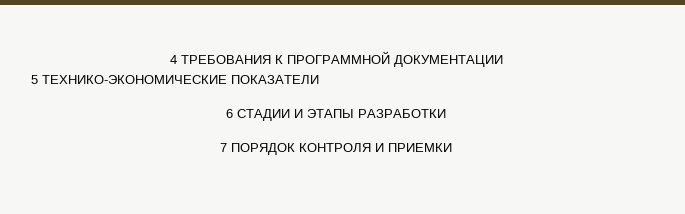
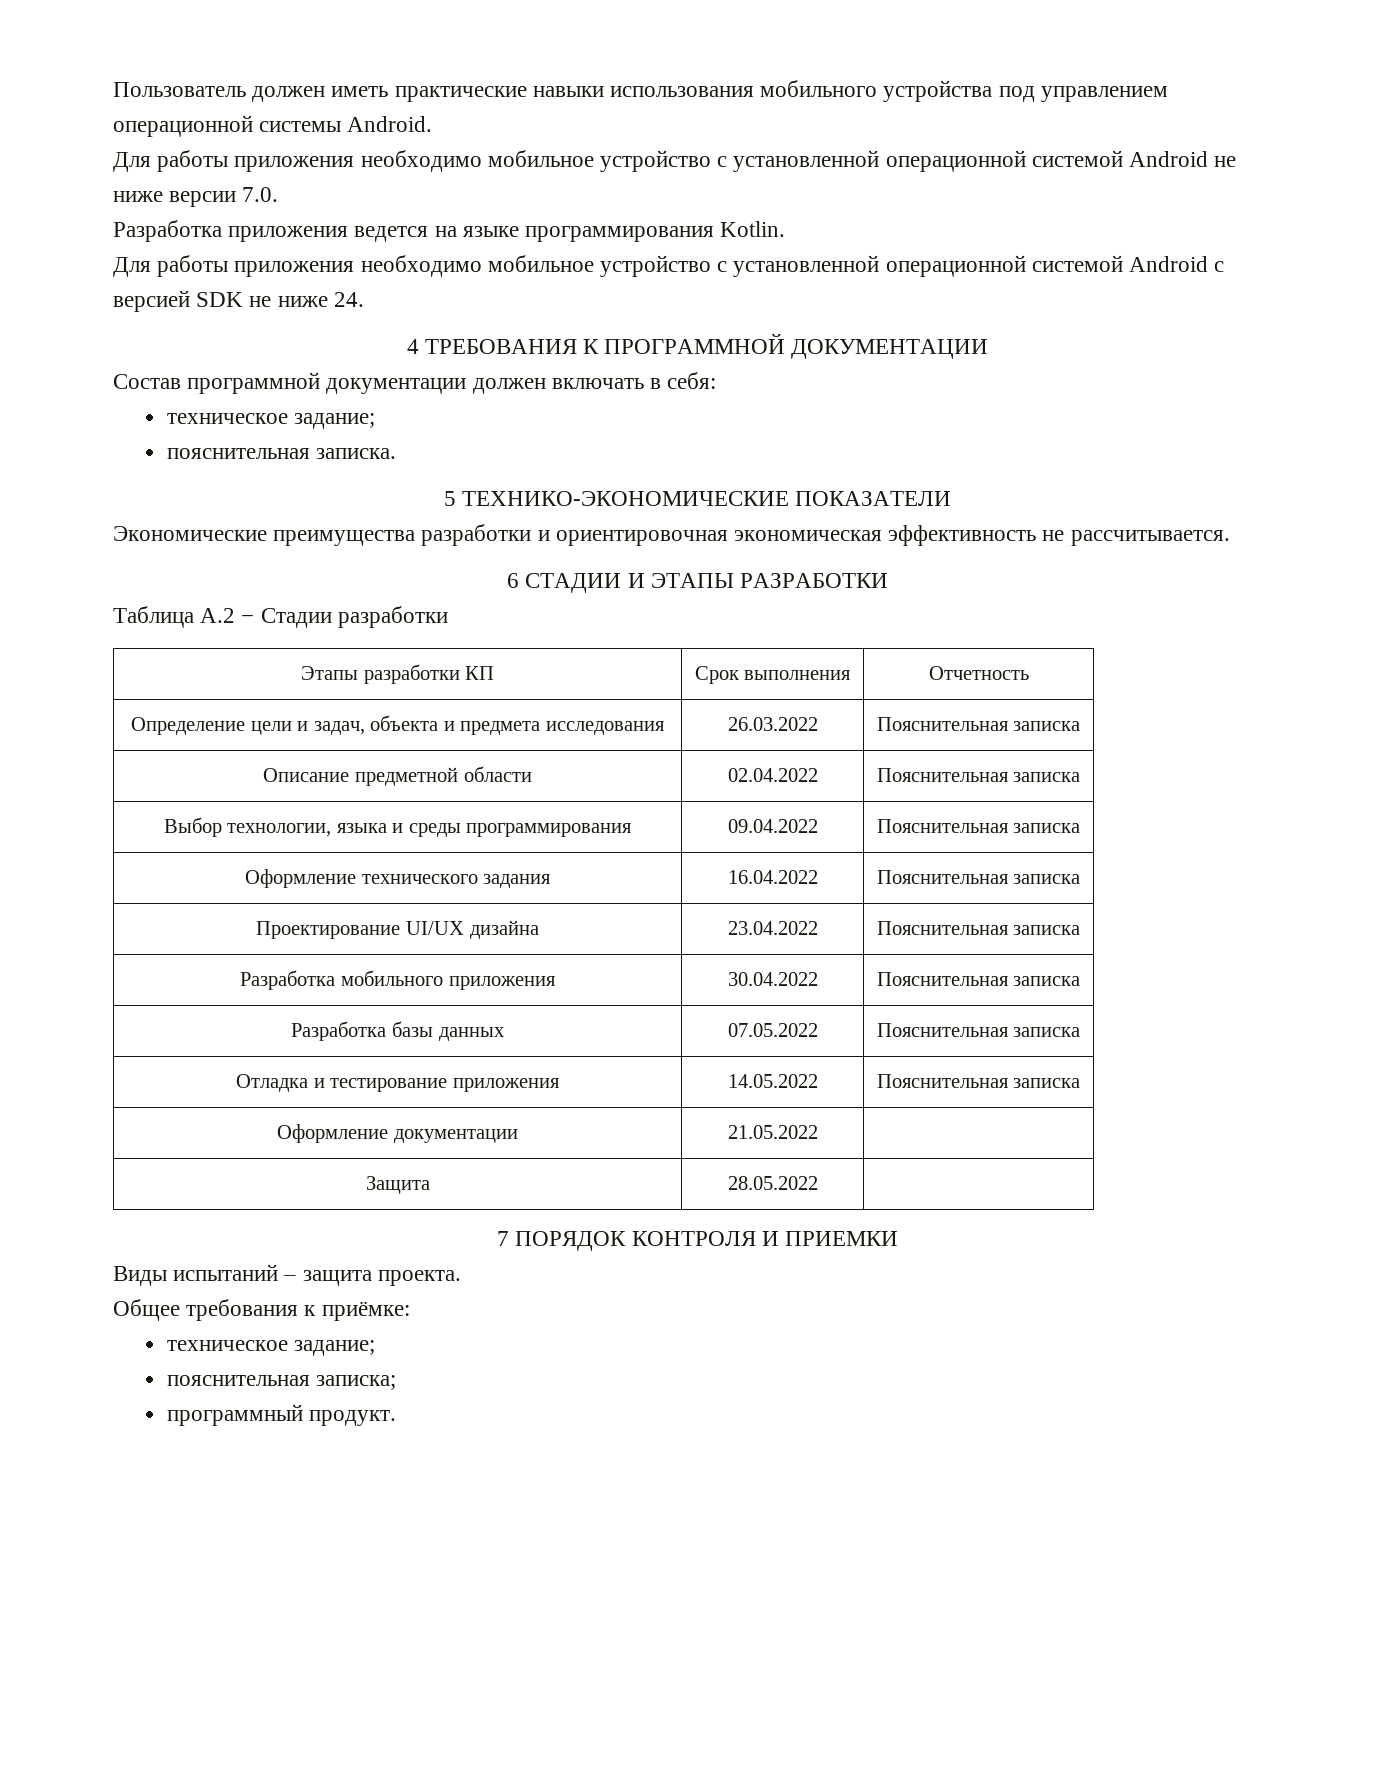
+ Пользователь должен иметь практические навыки использования мобильного устройства под управлением операционной системы Android.
+ Для работы приложения необходимо мобильное устройство с установленной операционной системой Android не ниже версии 7.0.
+ Разработка приложения ведется на языке программирования Kotlin.
+ Для работы приложения необходимо мобильное устройство с установленной операционной системой Android с версией SDK не ниже 24.
+ Состав программной документации должен включать в себя:
+ техническое задание;
+ пояснительная записка.
  5 ТЕХНИКО-ЭКОНОМИЧЕСКИЕ ПОКАЗАТЕЛИ
+ Экономические преимущества разработки и ориентировочная экономическая эффективность не рассчитывается.
+ Таблица A.2 − Стадии разработки
+ Этапы разработки КП | Срок выполнения | Отчетность
+ Определение цели и задач, объекта и предмета исследования | 26.03.2022 | Пояснительная записка
+ Описание предметной области | 02.04.2022 | Пояснительная записка
+ Выбор технологии, языка и среды программирования | 09.04.2022 | Пояснительная записка
+ Оформление технического задания | 16.04.2022 | Пояснительная записка
+ Проектирование UI/UX дизайна | 23.04.2022 | Пояснительная записка
+ Разработка мобильного приложения | 30.04.2022 | Пояснительная записка
+ Разработка базы данных | 07.05.2022 | Пояснительная записка
+ Отладка и тестирование приложения | 14.05.2022 | Пояснительная записка
+ Оформление документации | 21.05.2022 |
+ Защита | 28.05.2022 |
+ Виды испытаний – защита проекта.
+ Общее требования к приёмке:
+ техническое задание;
+ пояснительная записка;
+ программный продукт.

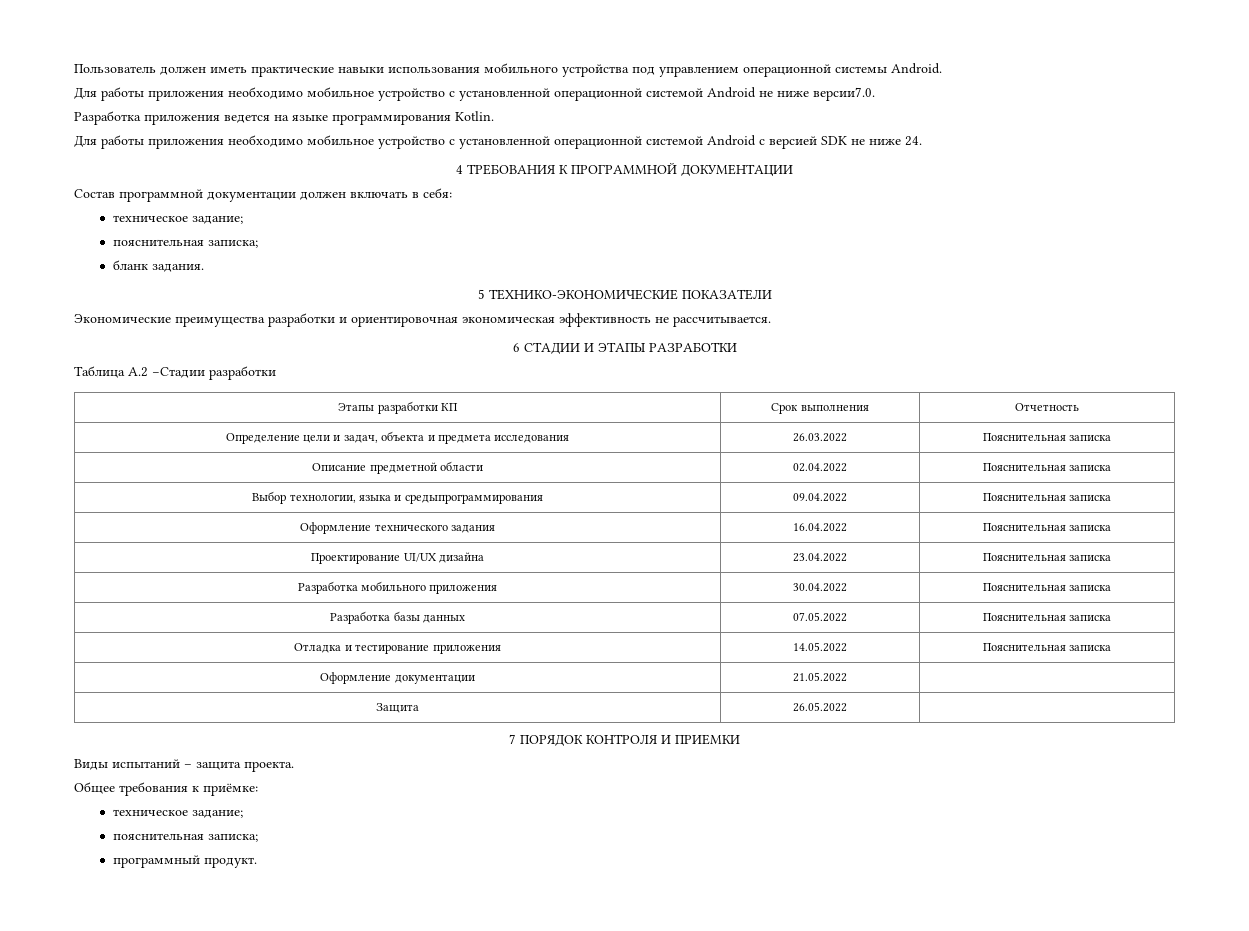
- Для работы приложения необходимо мобильное устройство с установленной операционной системой Android не ниже версии 7.0.
+ Для работы приложения необходимо мобильное устройство с установленной операционной системой Android не ниже версии7.0.
  Состав программной документации должен включать в себя:
  техническое задание;
- пояснительная записка.
+ пояснительная записка;
+ бланк задания.
- Таблица A.2 − Стадии разработки
+ Таблица A.2 −Стадии разработки
- Выбор технологии, языка и среды программирования | 09.04.2022 | Пояснительная записка
+ Выбор технологии, языка и средыпрограммирования | 09.04.2022 | Пояснительная записка
- Защита | 28.05.2022 |
+ Защита | 26.05.2022 |

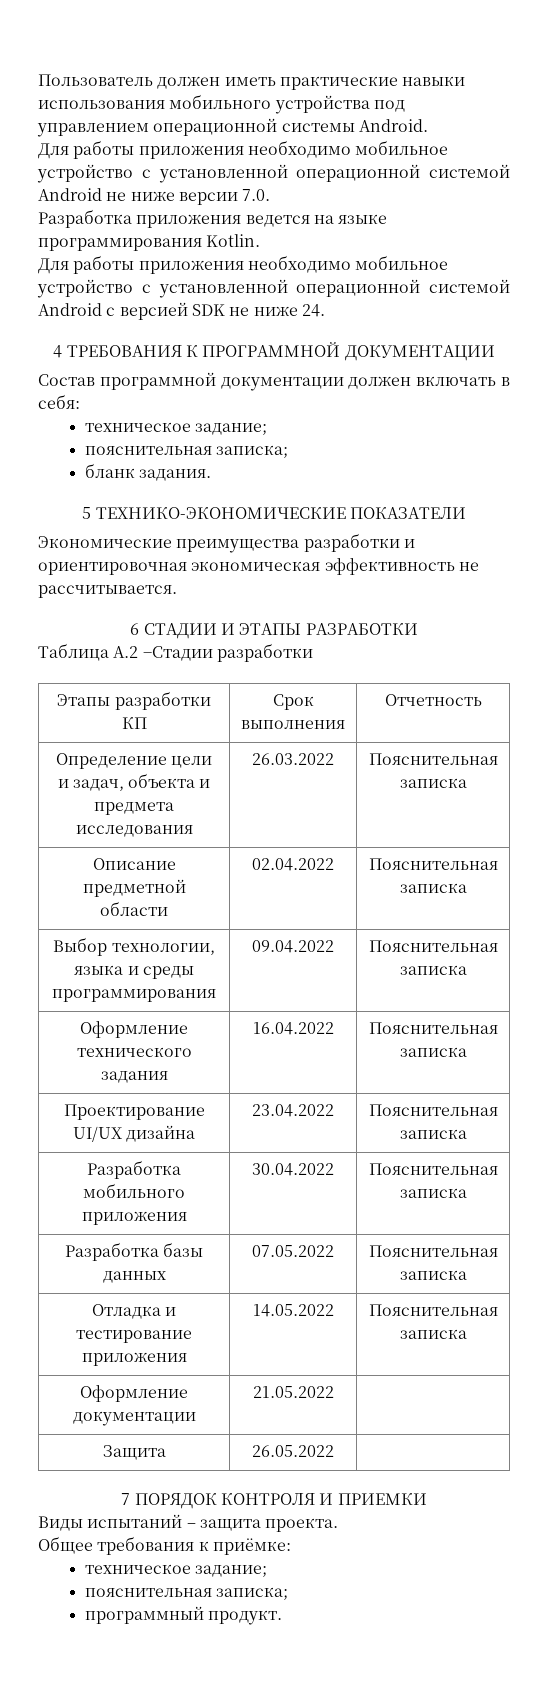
- Для работы приложения необходимо мобильное устройство с установленной операционной системой Android не ниже версии7.0.
+ Для работы приложения необходимо мобильное устройство с установленной операционной системой Android не ниже версии 7.0.
- Выбор технологии, языка и средыпрограммирования | 09.04.2022 | Пояснительная записка
+ Выбор технологии, языка и среды программирования | 09.04.2022 | Пояснительная записка

